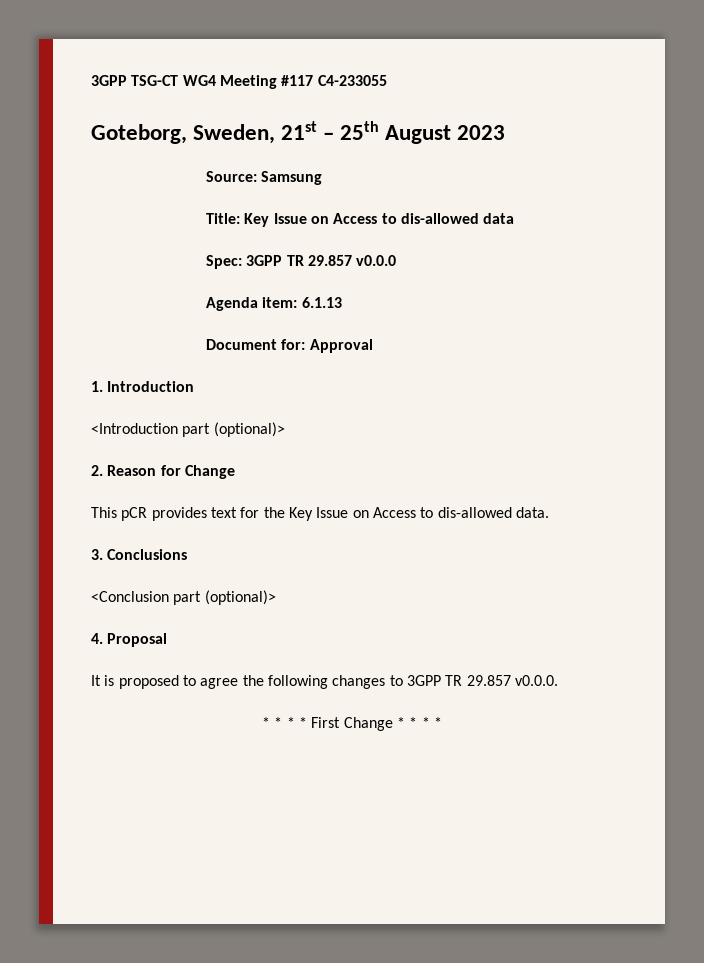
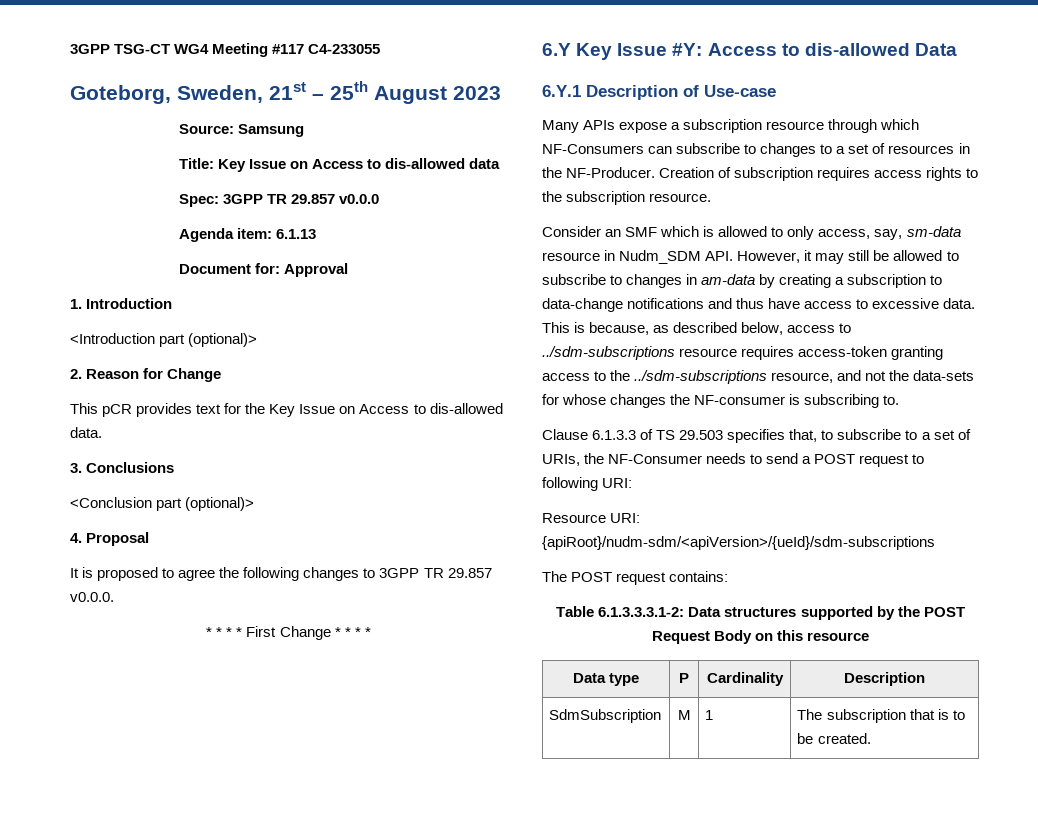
+ 6.Y Key Issue #Y: Access to dis-allowed Data
+ 6.Y.1 Description of Use-case
+ Many APIs expose a subscription resource through which NF-Consumers can subscribe to changes to a set of resources in the NF-Producer. Creation of subscription requires access rights to the subscription resource.
+ Consider an SMF which is allowed to only access, say, sm-data resource in Nudm_SDM API. However, it may still be allowed to subscribe to changes in am-data by creating a subscription to data-change notifications and thus have access to excessive data. This is because, as described below, access to ../sdm-subscriptions resource requires access-token granting access to the ../sdm-subscriptions resource, and not the data-sets for whose changes the NF-consumer is subscribing to.
+ Clause 6.1.3.3 of TS 29.503 specifies that, to subscribe to a set of URIs, the NF-Consumer needs to send a POST request to following URI:
+ Resource URI: {apiRoot}/nudm-sdm/<apiVersion>/{ueId}/sdm-subscriptions
+ The POST request contains:
+ Table 6.1.3.3.3.1-2: Data structures supported by the POST Request Body on this resource
+ Data type | P | Cardinality | Description
+ SdmSubscription | M | 1 | The subscription that is to be created.

